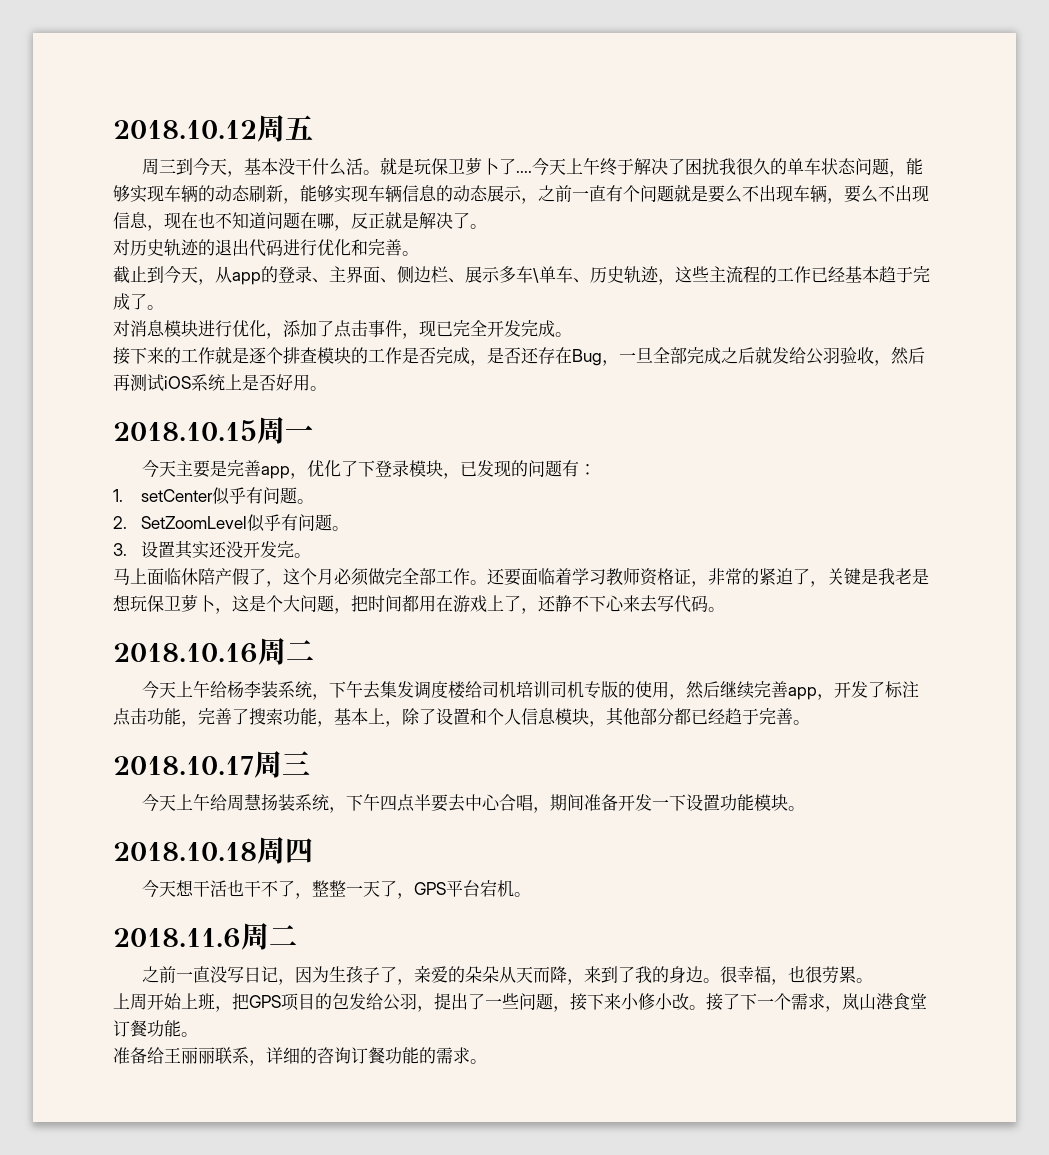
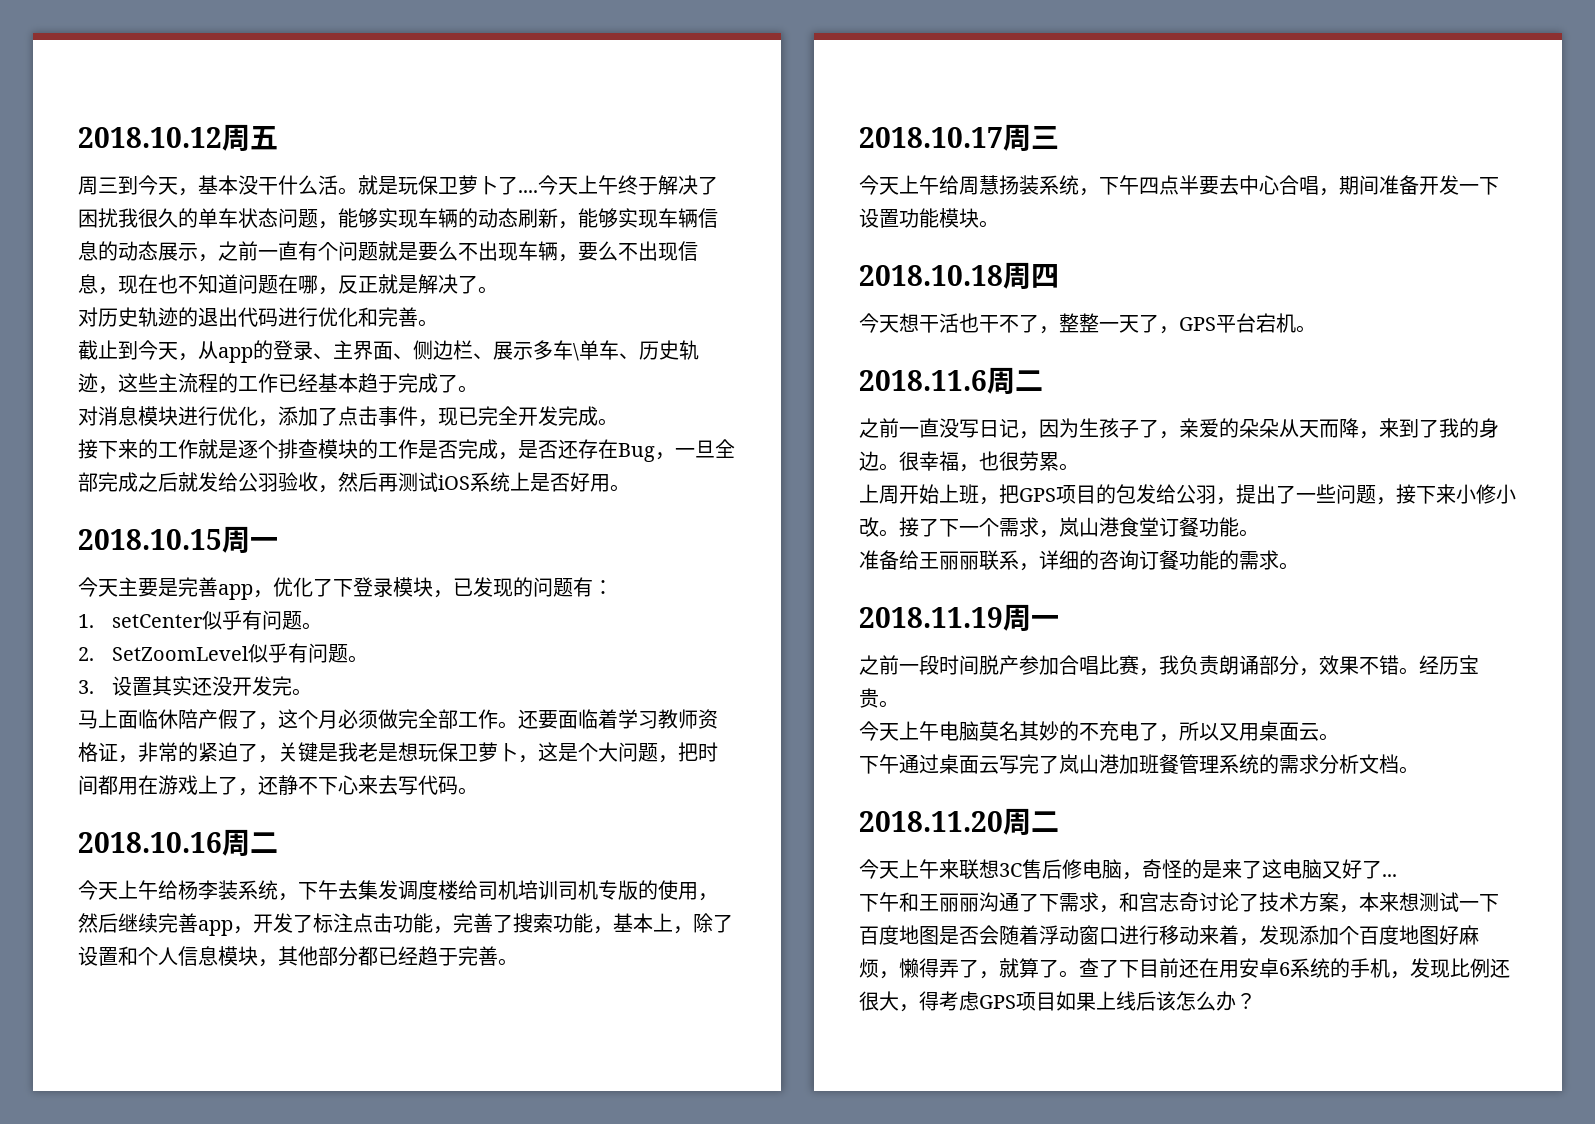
+ 2018.11.19周一
+ 之前一段时间脱产参加合唱比赛，我负责朗诵部分，效果不错。经历宝贵。
+ 今天上午电脑莫名其妙的不充电了，所以又用桌面云。
+ 下午通过桌面云写完了岚山港加班餐管理系统的需求分析文档。
+ 2018.11.20周二
+ 今天上午来联想3C售后修电脑，奇怪的是来了这电脑又好了...
+ 下午和王丽丽沟通了下需求，和宫志奇讨论了技术方案，本来想测试一下百度地图是否会随着浮动窗口进行移动来着，发现添加个百度地图好麻烦，懒得弄了，就算了。查了下目前还在用安卓6系统的手机，发现比例还很大，得考虑GPS项目如果上线后该怎么办？

